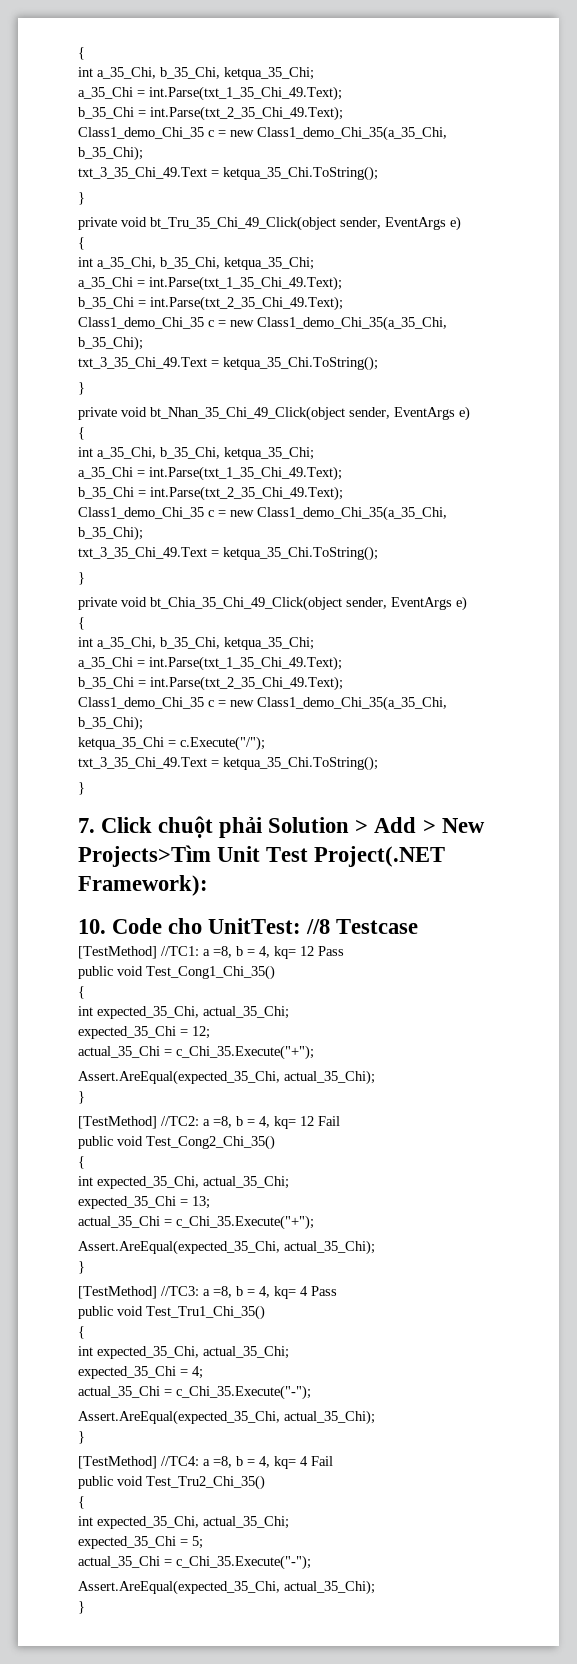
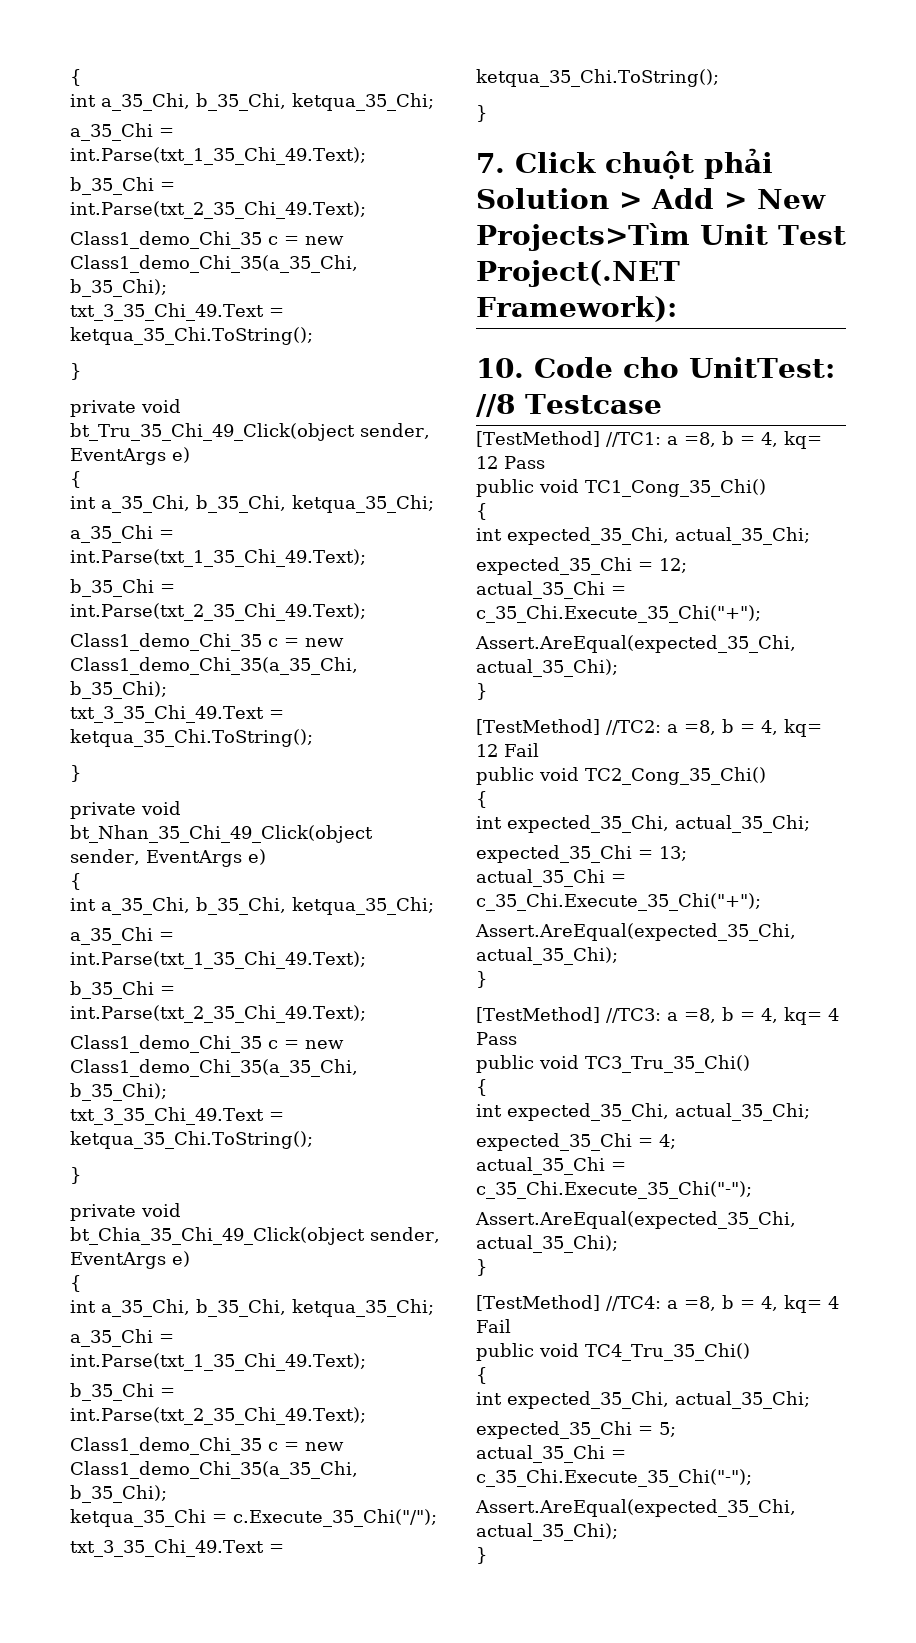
- ketqua_35_Chi = c.Execute("/");
+ ketqua_35_Chi = c.Execute_35_Chi("/");
- public void Test_Cong1_Chi_35()
+ public void TC1_Cong_35_Chi()
  expected_35_Chi = 12;
- actual_35_Chi = c_Chi_35.Execute("+");
+ actual_35_Chi = c_35_Chi.Execute_35_Chi("+");
- public void Test_Cong2_Chi_35()
+ public void TC2_Cong_35_Chi()
  expected_35_Chi = 13;
- actual_35_Chi = c_Chi_35.Execute("+");
+ actual_35_Chi = c_35_Chi.Execute_35_Chi("+");
- public void Test_Tru1_Chi_35()
+ public void TC3_Tru_35_Chi()
  expected_35_Chi = 4;
- actual_35_Chi = c_Chi_35.Execute("-");
+ actual_35_Chi = c_35_Chi.Execute_35_Chi("-");
- public void Test_Tru2_Chi_35()
+ public void TC4_Tru_35_Chi()
  expected_35_Chi = 5;
- actual_35_Chi = c_Chi_35.Execute("-");
+ actual_35_Chi = c_35_Chi.Execute_35_Chi("-");

